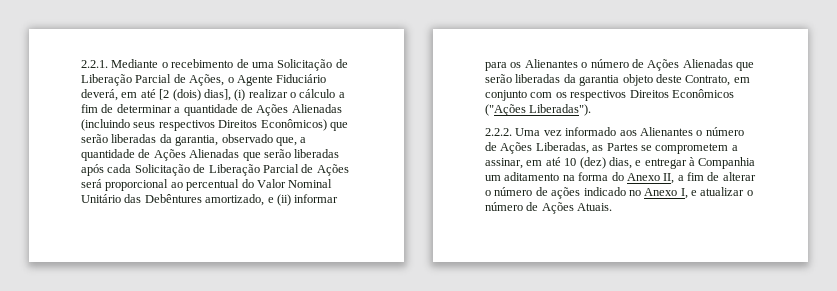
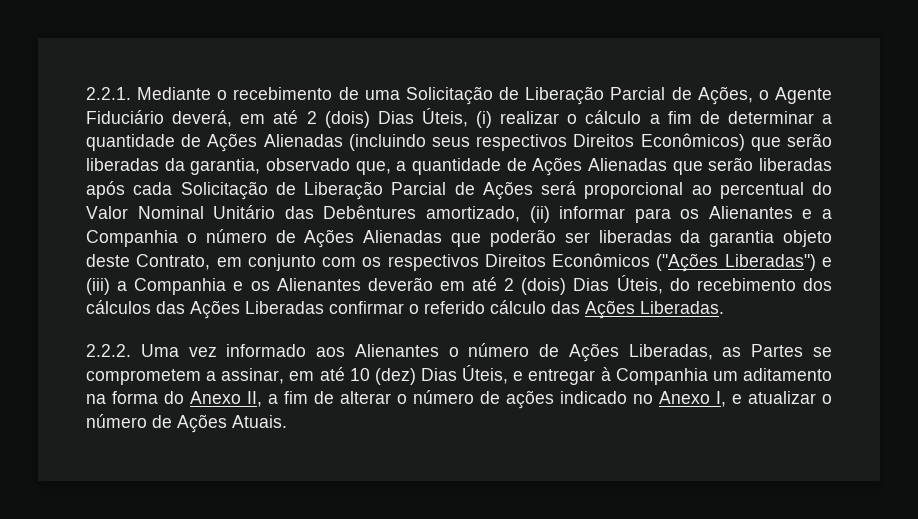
- 2.2.1. Mediante o recebimento de uma Solicitação de Liberação Parcial de Ações, o Agente Fiduciário deverá, em até [2 (dois) dias], (i) realizar o cálculo a fim de determinar a quantidade de Ações Alienadas (incluindo seus respectivos Direitos Econômicos) que serão liberadas da garantia, observado que, a quantidade de Ações Alienadas que serão liberadas após cada Solicitação de Liberação Parcial de Ações será proporcional ao percentual do Valor Nominal Unitário das Debêntures amortizado, e (ii) informar para os Alienantes o número de Ações Alienadas que serão liberadas da garantia objeto deste Contrato, em conjunto com os respectivos Direitos Econômicos ("Ações Liberadas").
+ 2.2.1. Mediante o recebimento de uma Solicitação de Liberação Parcial de Ações, o Agente Fiduciário deverá, em até 2 (dois) Dias Úteis, (i) realizar o cálculo a fim de determinar a quantidade de Ações Alienadas (incluindo seus respectivos Direitos Econômicos) que serão liberadas da garantia, observado que, a quantidade de Ações Alienadas que serão liberadas após cada Solicitação de Liberação Parcial de Ações será proporcional ao percentual do Valor Nominal Unitário das Debêntures amortizado, (ii) informar para os Alienantes e a Companhia o número de Ações Alienadas que poderão ser liberadas da garantia objeto deste Contrato, em conjunto com os respectivos Direitos Econômicos ("Ações Liberadas") e (iii) a Companhia e os Alienantes deverão em até 2 (dois) Dias Úteis, do recebimento dos cálculos das Ações Liberadas confirmar o referido cálculo das Ações Liberadas.
- 2.2.2. Uma vez informado aos Alienantes o número de Ações Liberadas, as Partes se comprometem a assinar, em até 10 (dez) dias, e entregar à Companhia um aditamento na forma do Anexo II, a fim de alterar o número de ações indicado no Anexo I, e atualizar o número de Ações Atuais.
+ 2.2.2. Uma vez informado aos Alienantes o número de Ações Liberadas, as Partes se comprometem a assinar, em até 10 (dez) Dias Úteis, e entregar à Companhia um aditamento na forma do Anexo II, a fim de alterar o número de ações indicado no Anexo I, e atualizar o número de Ações Atuais.

